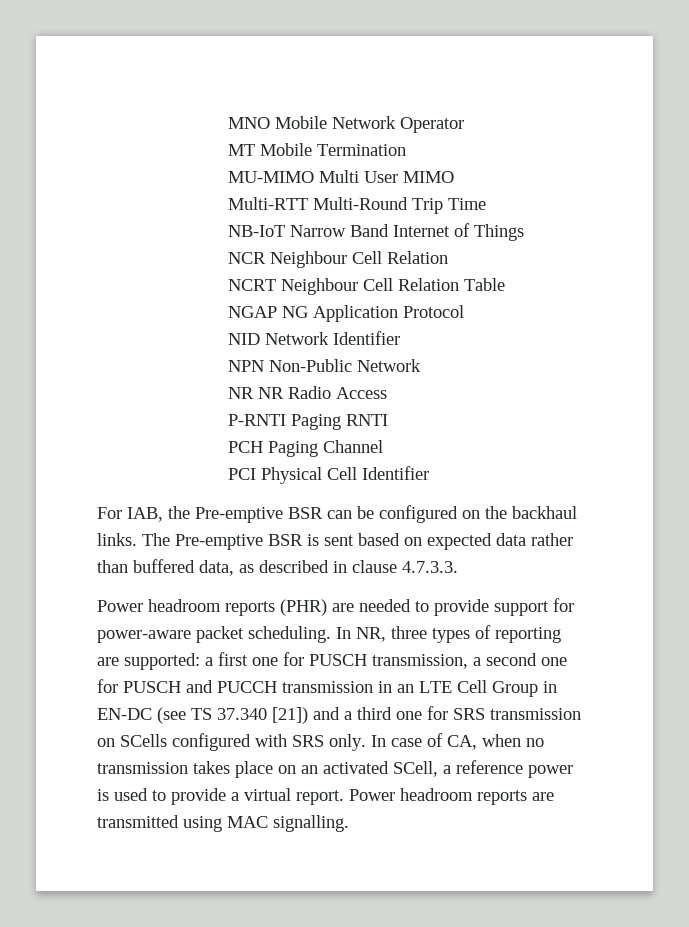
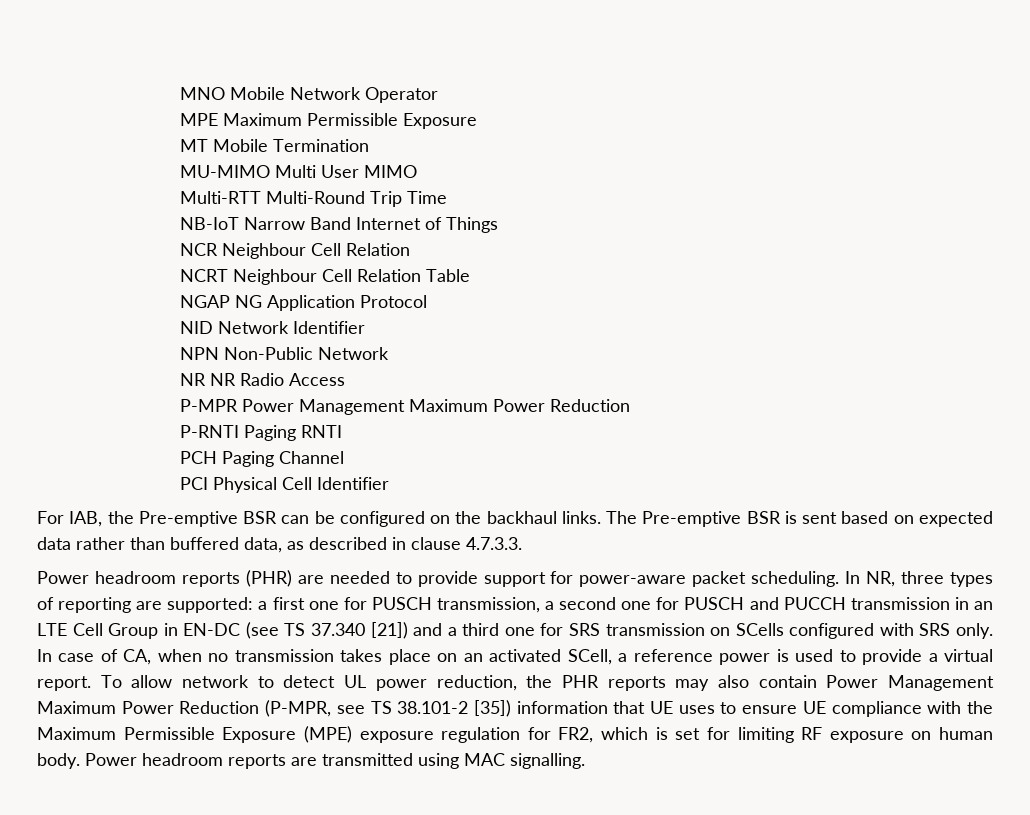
+ MPE Maximum Permissible Exposure
+ P-MPR Power Management Maximum Power Reduction
+ To allow network to detect UL power reduction, the PHR reports may also contain Power Management Maximum Power Reduction (P-MPR, see TS 38.101-2 [35]) information that UE uses to ensure UE compliance with the Maximum Permissible Exposure (MPE) exposure regulation for FR2, which is set for limiting RF exposure on human body.

